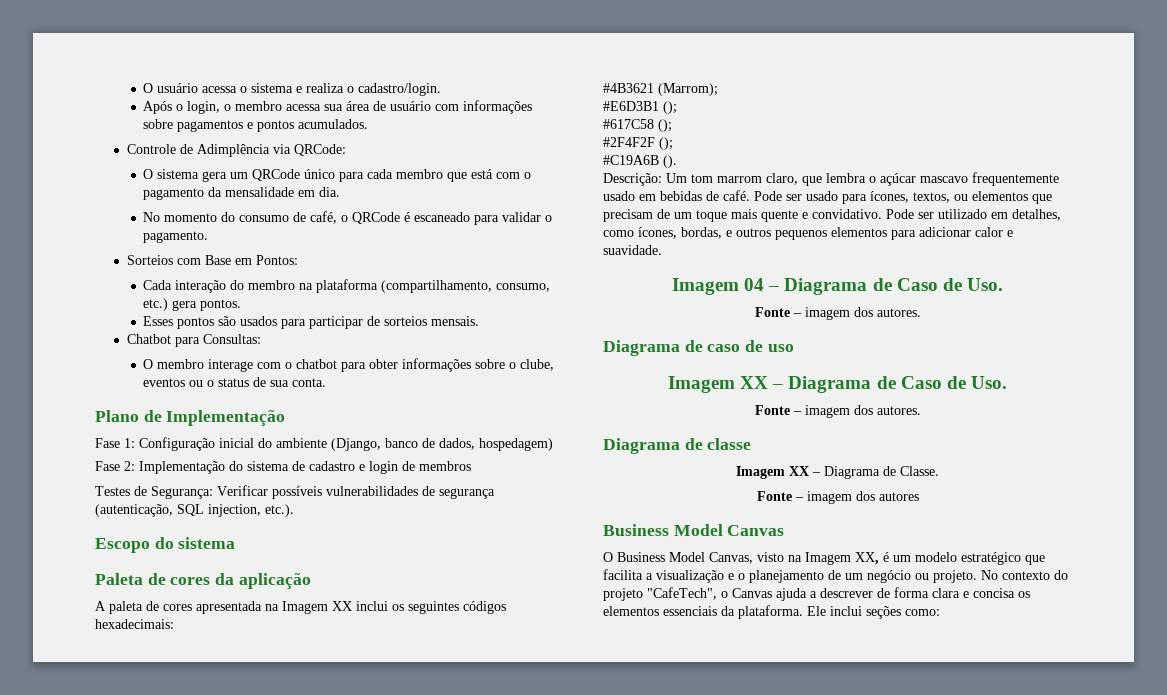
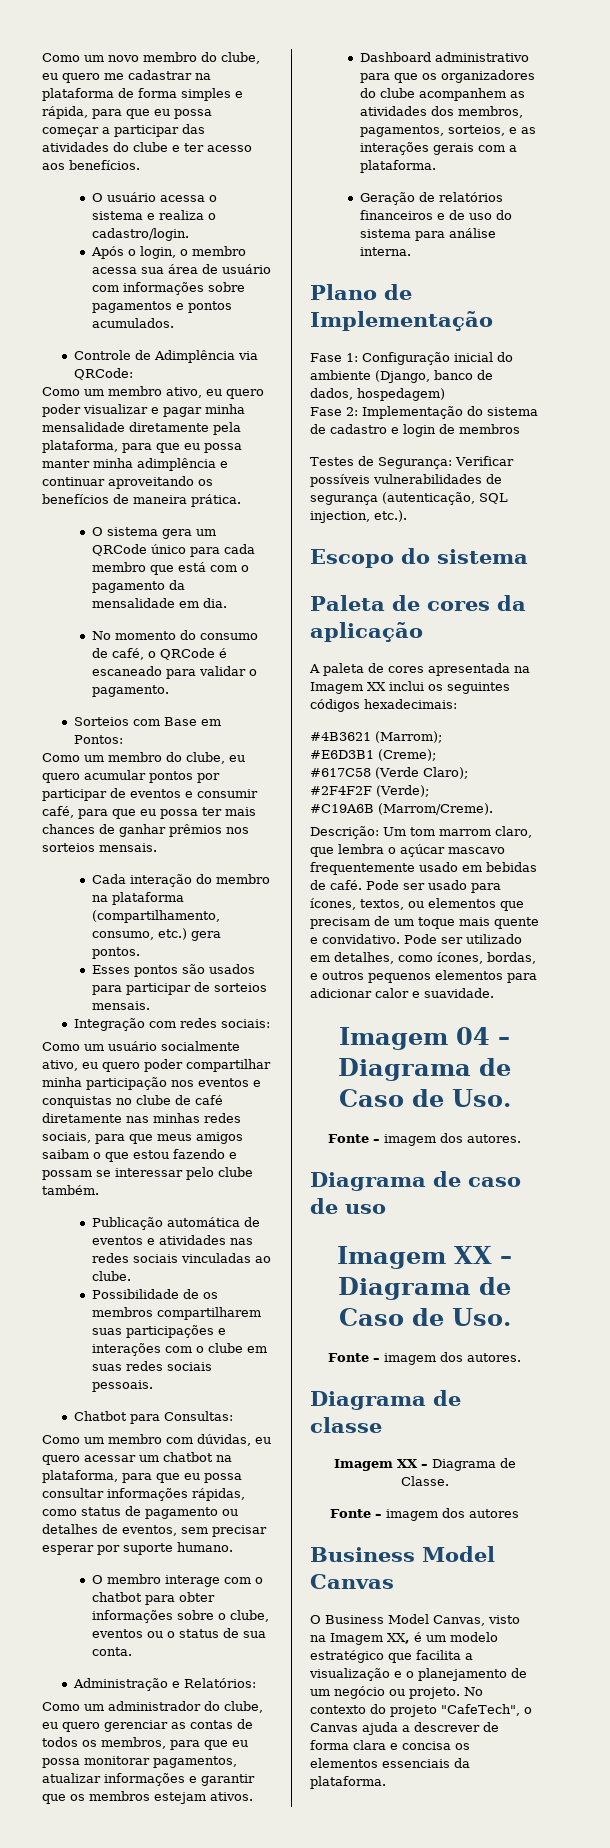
+ Como um novo membro do clube, eu quero me cadastrar na plataforma de forma simples e rápida, para que eu possa começar a participar das atividades do clube e ter acesso aos benefícios.
+ Como um membro ativo, eu quero poder visualizar e pagar minha mensalidade diretamente pela plataforma, para que eu possa manter minha adimplência e continuar aproveitando os benefícios de maneira prática.
+ Como um membro do clube, eu quero acumular pontos por participar de eventos e consumir café, para que eu possa ter mais chances de ganhar prêmios nos sorteios mensais.
+ Integração com redes sociais:
+ Como um usuário socialmente ativo, eu quero poder compartilhar minha participação nos eventos e conquistas no clube de café diretamente nas minhas redes sociais, para que meus amigos saibam o que estou fazendo e possam se interessar pelo clube também.
+ Publicação automática de eventos e atividades nas redes sociais vinculadas ao clube.
+ Possibilidade de os membros compartilharem suas participações e interações com o clube em suas redes sociais pessoais.
  Chatbot para Consultas:
+ Como um membro com dúvidas, eu quero acessar um chatbot na plataforma, para que eu possa consultar informações rápidas, como status de pagamento ou detalhes de eventos, sem precisar esperar por suporte humano.
+ Administração e Relatórios:
+ Como um administrador do clube, eu quero gerenciar as contas de todos os membros, para que eu possa monitorar pagamentos, atualizar informações e garantir que os membros estejam ativos.
+ Dashboard administrativo para que os organizadores do clube acompanhem as atividades dos membros, pagamentos, sorteios, e as interações gerais com a plataforma.
+ Geração de relatórios financeiros e de uso do sistema para análise interna.
- #E6D3B1 ();
+ #E6D3B1 (Creme);
- #617C58 ();
+ #617C58 (Verde Claro);
- #2F4F2F ();
+ #2F4F2F (Verde);
- #C19A6B ().
+ #C19A6B (Marrom/Creme).
- Ele inclui seções como:

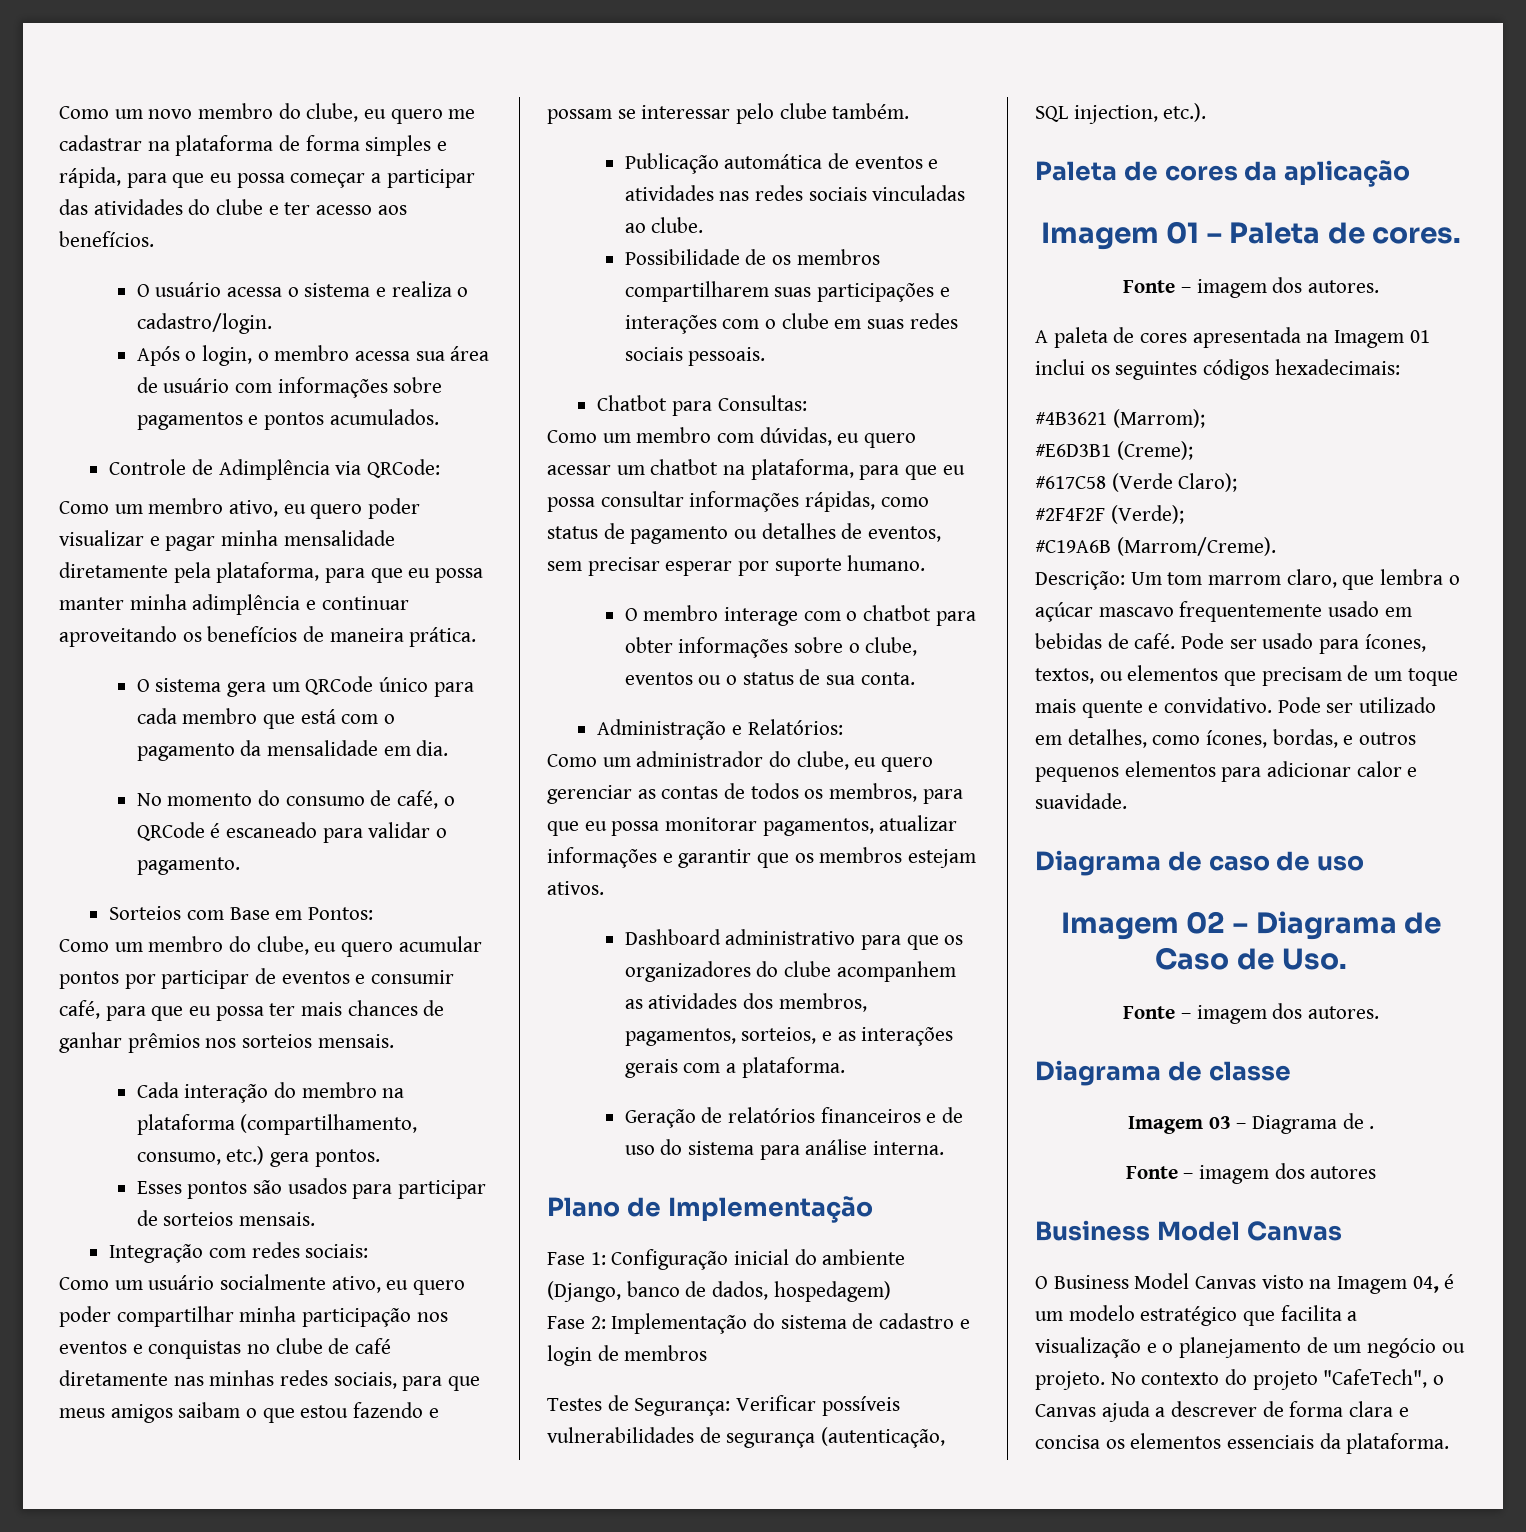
- Escopo do sistema
+ Imagem 01 – Paleta de cores.
+ Fonte – imagem dos autores.
- A paleta de cores apresentada na Imagem XX inclui os seguintes códigos hexadecimais:
+ A paleta de cores apresentada na Imagem 01 inclui os seguintes códigos hexadecimais:
- Imagem 04 – Diagrama de Caso de Uso.
- Fonte – imagem dos autores.
- Imagem XX – Diagrama de Caso de Uso.
+ Imagem 02 – Diagrama de Caso de Uso.
- Imagem XX – Diagrama de Classe.
+ Imagem 03 – Diagrama de .
- O Business Model Canvas, visto na Imagem XX, é um modelo estratégico que facilita a visualização e o planejamento de um negócio ou projeto.
+ O Business Model Canvas visto na Imagem 04, é um modelo estratégico que facilita a visualização e o planejamento de um negócio ou projeto.

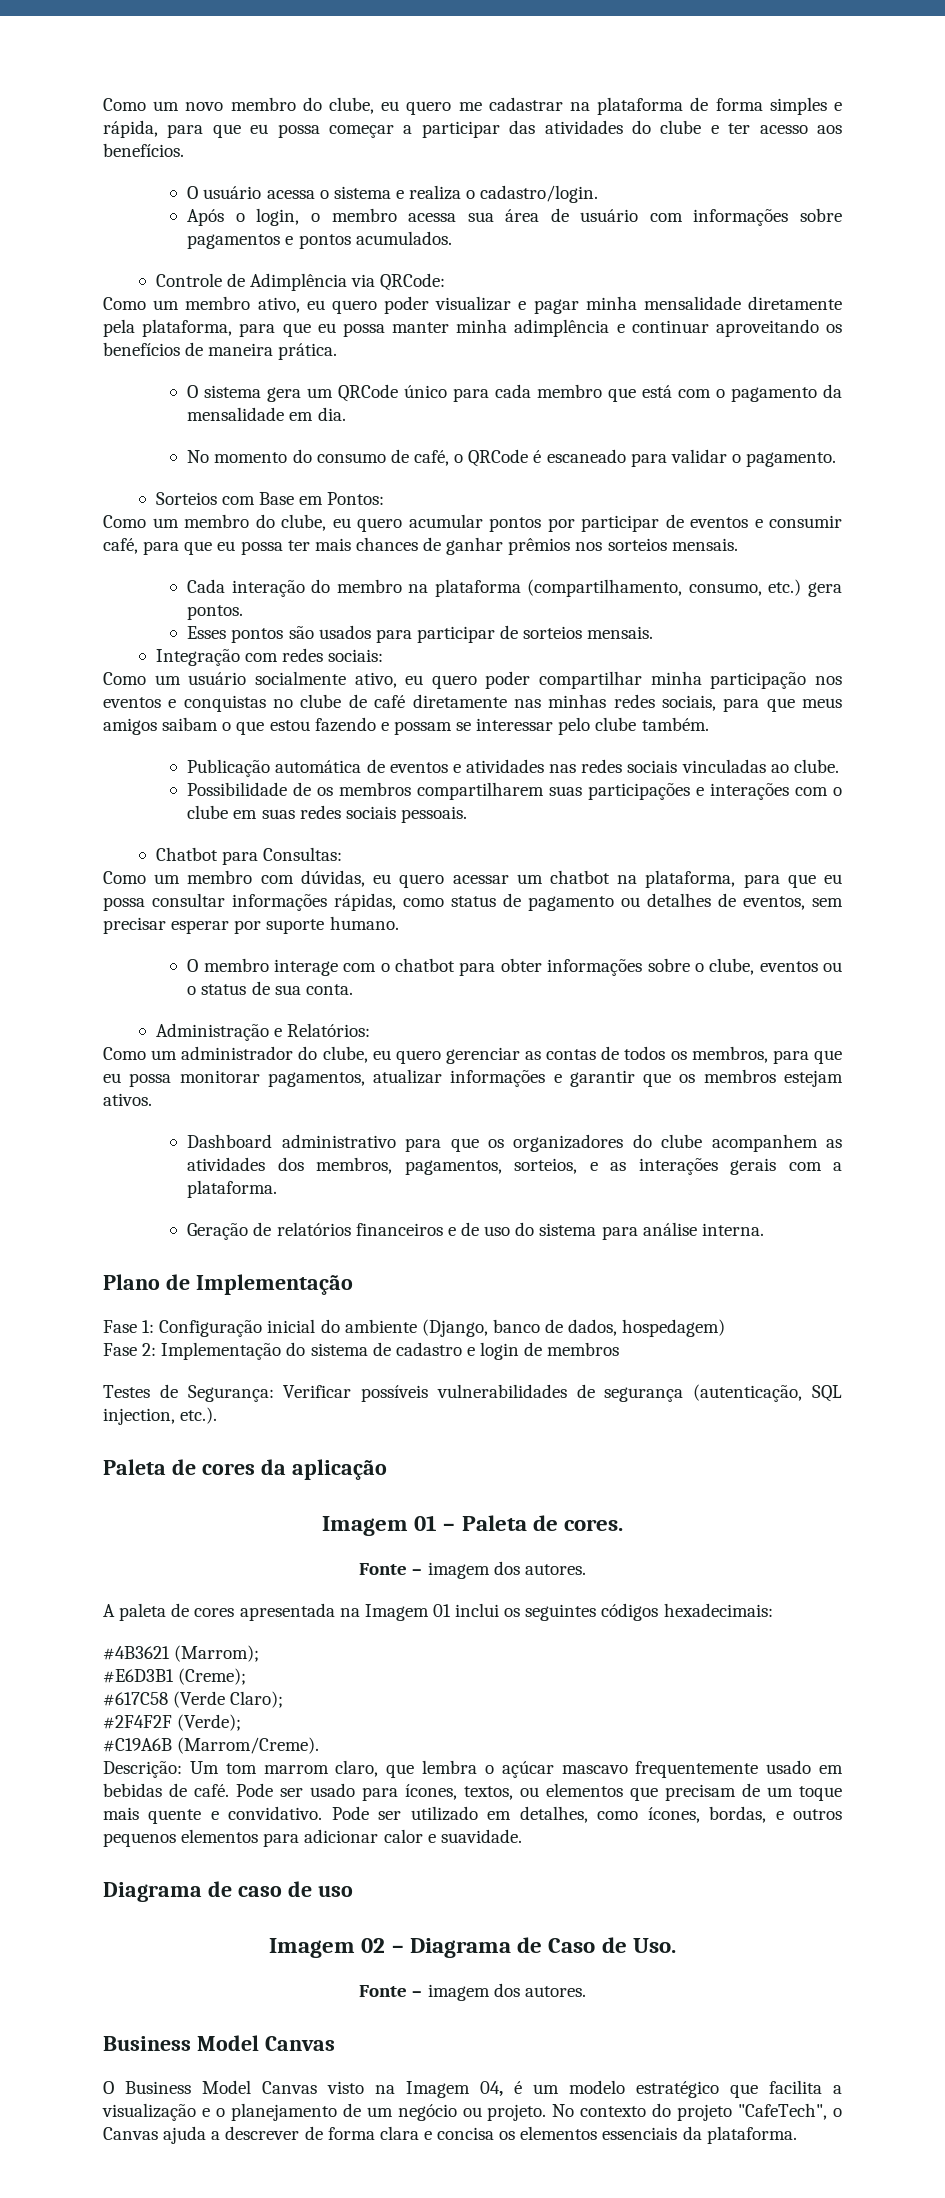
- Diagrama de classe
- Imagem 03 – Diagrama de .
- Fonte – imagem dos autores

